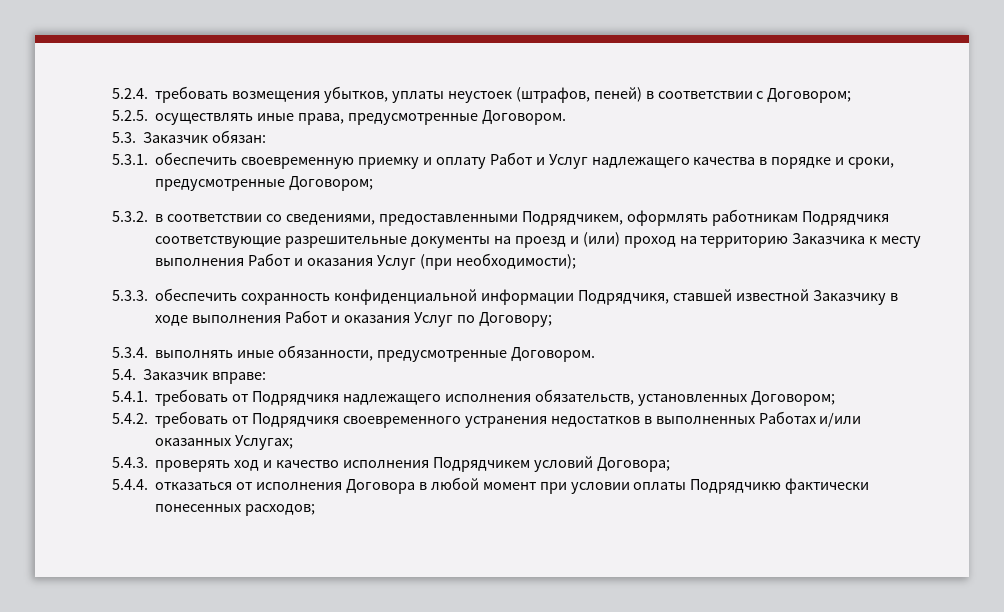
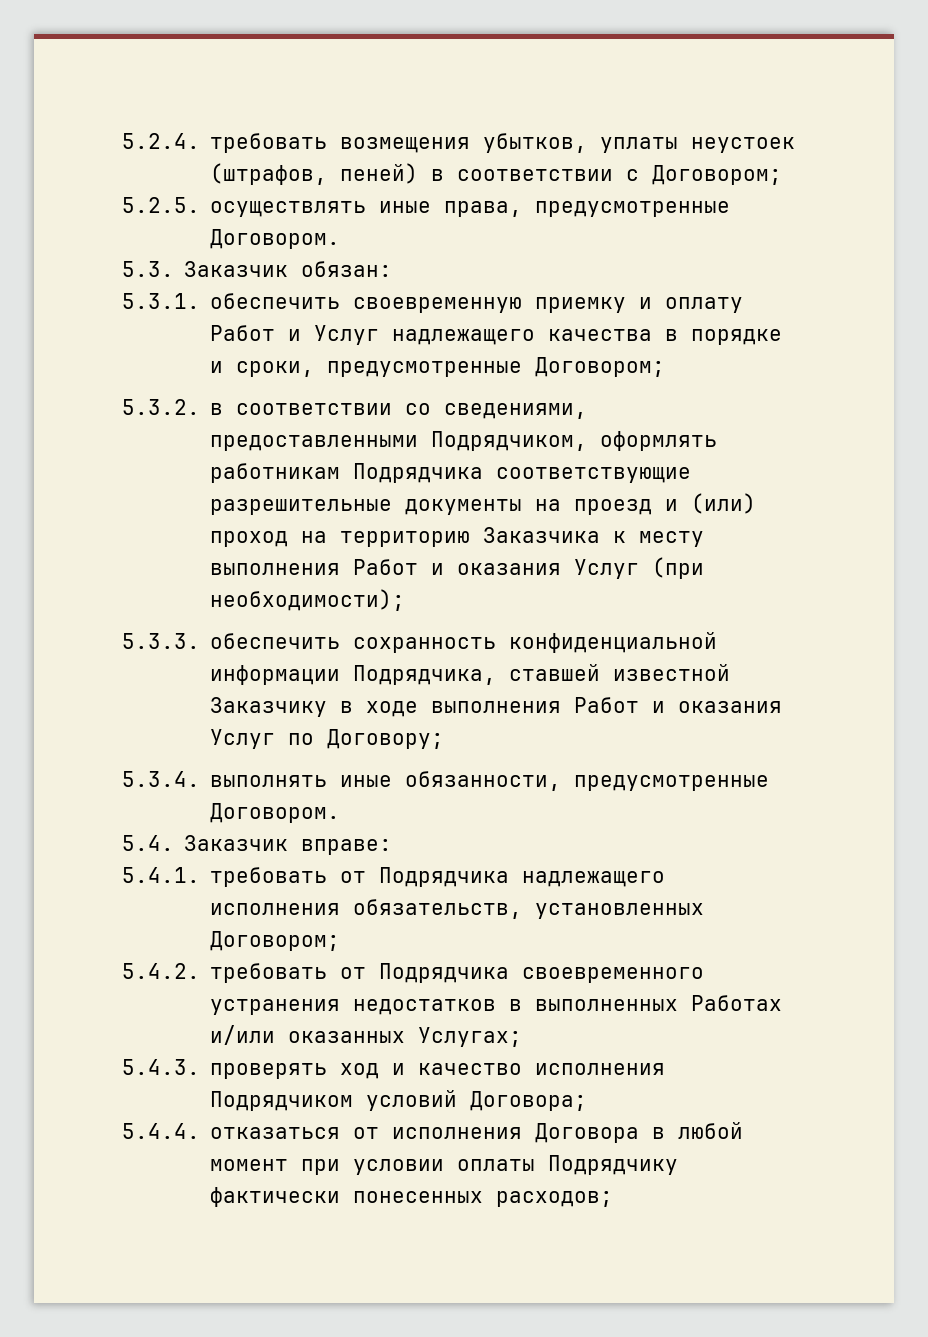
- 5.3.2. в соответствии со сведениями, предоставленными Подрядчикем, оформлять работникам Подрядчикя соответствующие разрешительные документы на проезд и (или) проход на территорию Заказчика к месту выполнения Работ и оказания Услуг (при необходимости);
+ 5.3.2. в соответствии со сведениями, предоставленными Подрядчиком, оформлять работникам Подрядчика соответствующие разрешительные документы на проезд и (или) проход на территорию Заказчика к месту выполнения Работ и оказания Услуг (при необходимости);
- 5.3.3. обеспечить сохранность конфиденциальной информации Подрядчикя, ставшей известной Заказчику в ходе выполнения Работ и оказания Услуг по Договору;
+ 5.3.3. обеспечить сохранность конфиденциальной информации Подрядчика, ставшей известной Заказчику в ходе выполнения Работ и оказания Услуг по Договору;
- 5.4.1. требовать от Подрядчикя надлежащего исполнения обязательств, установленных Договором;
+ 5.4.1. требовать от Подрядчика надлежащего исполнения обязательств, установленных Договором;
- 5.4.2. требовать от Подрядчикя своевременного устранения недостатков в выполненных Работах и/или оказанных Услугах;
+ 5.4.2. требовать от Подрядчика своевременного устранения недостатков в выполненных Работах и/или оказанных Услугах;
- 5.4.3. проверять ход и качество исполнения Подрядчикем условий Договора;
+ 5.4.3. проверять ход и качество исполнения Подрядчиком условий Договора;
- 5.4.4. отказаться от исполнения Договора в любой момент при условии оплаты Подрядчикю фактически понесенных расходов;
+ 5.4.4. отказаться от исполнения Договора в любой момент при условии оплаты Подрядчику фактически понесенных расходов;

